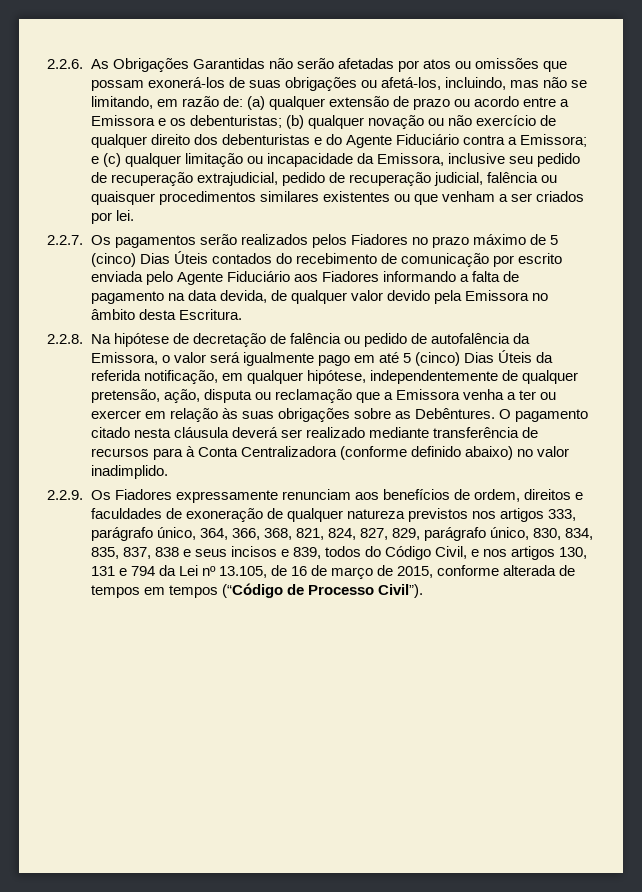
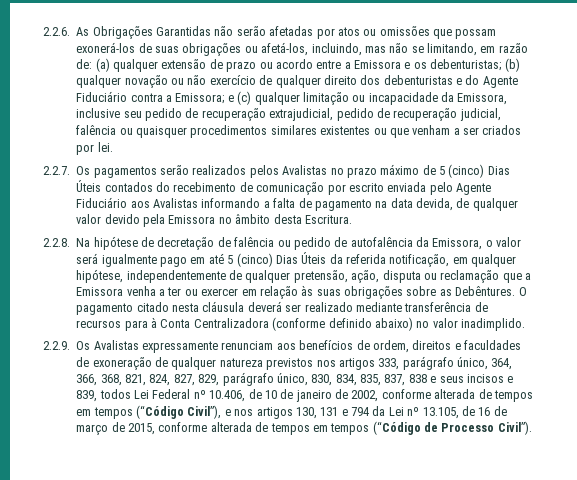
- 2.2.7. Os pagamentos serão realizados pelos Fiadores no prazo máximo de 5 (cinco) Dias Úteis contados do recebimento de comunicação por escrito enviada pelo Agente Fiduciário aos Fiadores informando a falta de pagamento na data devida, de qualquer valor devido pela Emissora no âmbito desta Escritura.
+ 2.2.7. Os pagamentos serão realizados pelos Avalistas no prazo máximo de 5 (cinco) Dias Úteis contados do recebimento de comunicação por escrito enviada pelo Agente Fiduciário aos Avalistas informando a falta de pagamento na data devida, de qualquer valor devido pela Emissora no âmbito desta Escritura.
- 2.2.9. Os Fiadores expressamente renunciam aos benefícios de ordem, direitos e faculdades de exoneração de qualquer natureza previstos nos artigos 333, parágrafo único, 364, 366, 368, 821, 824, 827, 829, parágrafo único, 830, 834, 835, 837, 838 e seus incisos e 839, todos do Código Civil, e nos artigos 130, 131 e 794 da Lei nº 13.105, de 16 de março de 2015, conforme alterada de tempos em tempos (“Código de Processo Civil”).
+ 2.2.9. Os Avalistas expressamente renunciam aos benefícios de ordem, direitos e faculdades de exoneração de qualquer natureza previstos nos artigos 333, parágrafo único, 364, 366, 368, 821, 824, 827, 829, parágrafo único, 830, 834, 835, 837, 838 e seus incisos e 839, todos Lei Federal nº 10.406, de 10 de janeiro de 2002, conforme alterada de tempos em tempos (“Código Civil”), e nos artigos 130, 131 e 794 da Lei nº 13.105, de 16 de março de 2015, conforme alterada de tempos em tempos (“Código de Processo Civil”).

